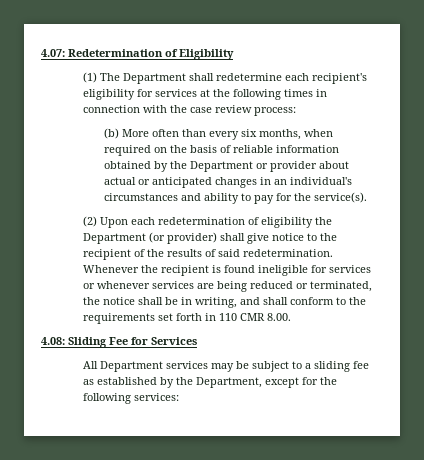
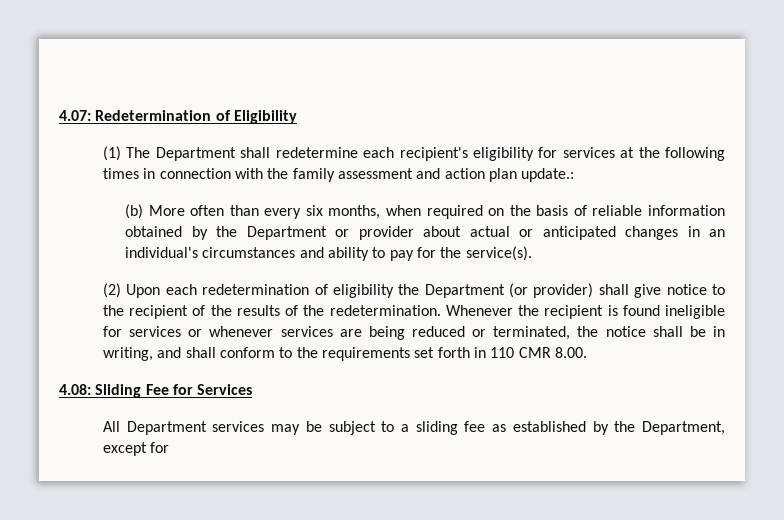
- (1) The Department shall redetermine each recipient's eligibility for services at the following times in connection with the case review process:
+ (1) The Department shall redetermine each recipient's eligibility for services at the following times in connection with the family assessment and action plan update.:
- (2) Upon each redetermination of eligibility the Department (or provider) shall give notice to the recipient of the results of said redetermination.
+ (2) Upon each redetermination of eligibility the Department (or provider) shall give notice to the recipient of the results of the redetermination.
- All Department services may be subject to a sliding fee as established by the Department, except for the following services:
+ All Department services may be subject to a sliding fee as established by the Department, except for

